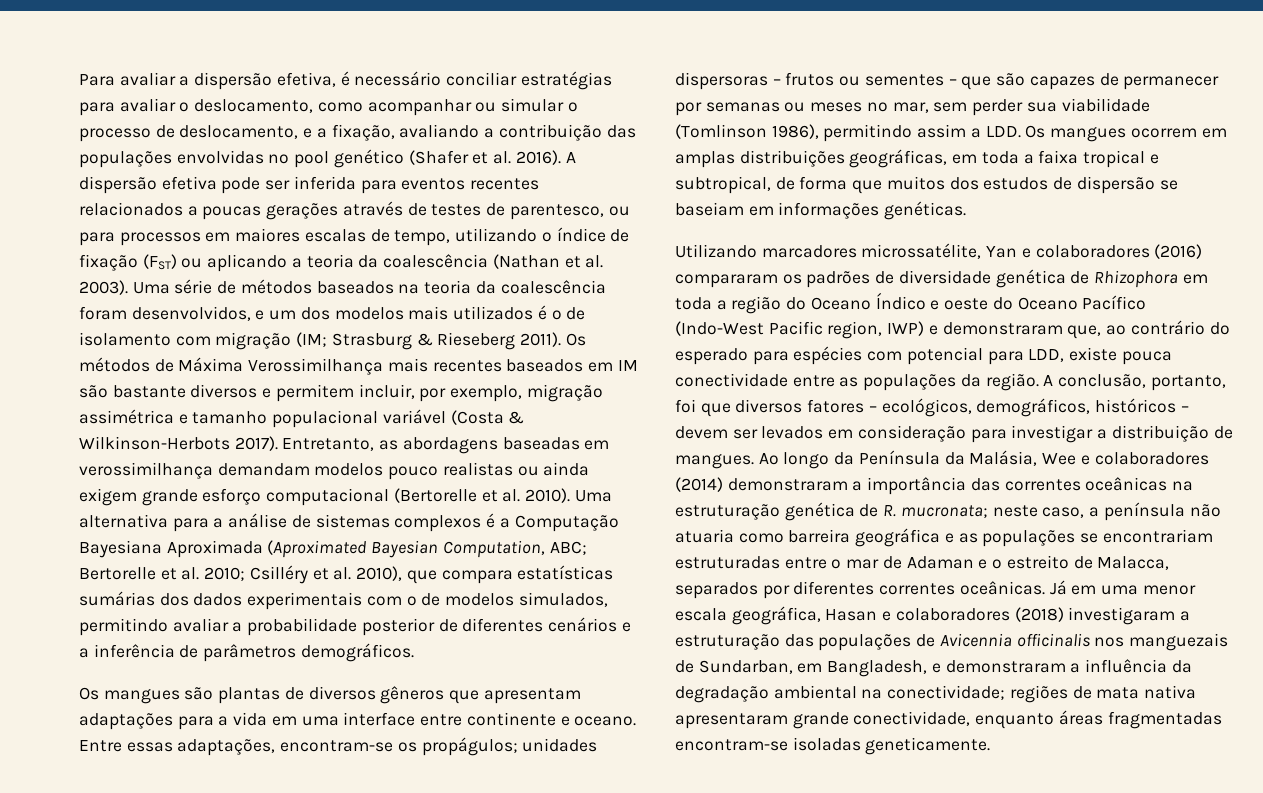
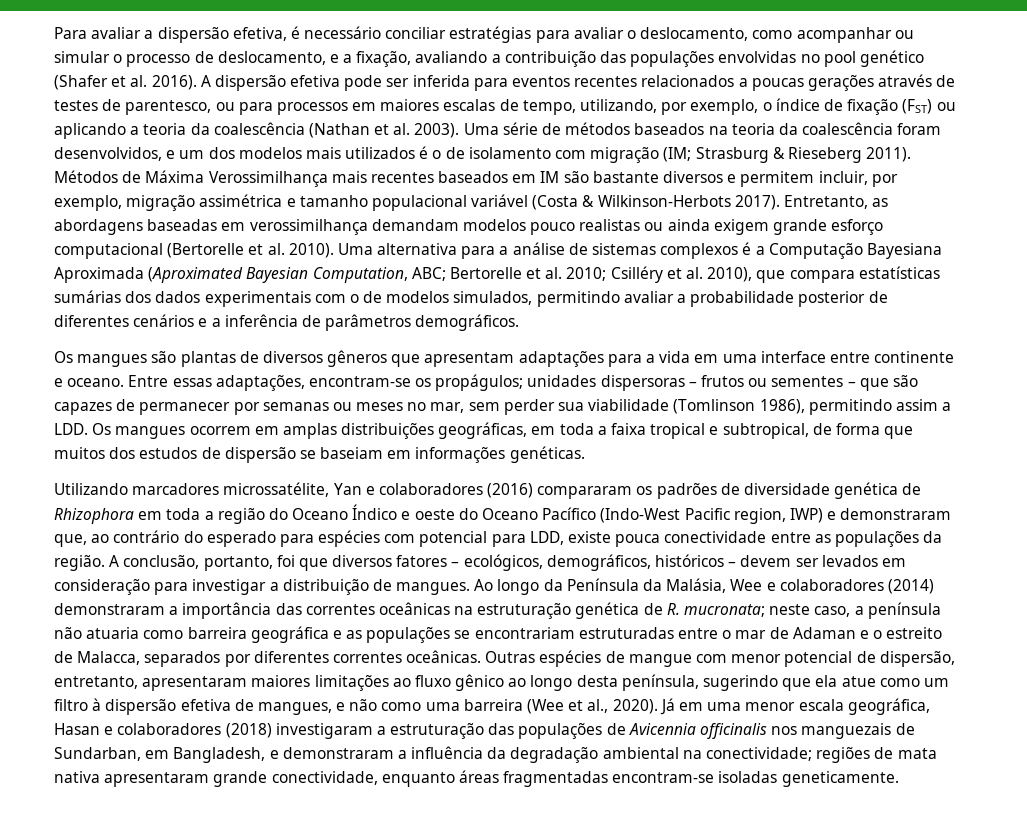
- A dispersão efetiva pode ser inferida para eventos recentes relacionados a poucas gerações através de testes de parentesco, ou para processos em maiores escalas de tempo, utilizando o índice de fixação (FST) ou aplicando a teoria da coalescência (Nathan et al. 2003).
+ A dispersão efetiva pode ser inferida para eventos recentes relacionados a poucas gerações através de testes de parentesco, ou para processos em maiores escalas de tempo, utilizando, por exemplo, o índice de fixação (FST) ou aplicando a teoria da coalescência (Nathan et al. 2003).
- Os métodos de Máxima Verossimilhança mais recentes baseados em IM são bastante diversos e permitem incluir, por exemplo, migração assimétrica e tamanho populacional variável (Costa & Wilkinson-Herbots 2017).
+ Métodos de Máxima Verossimilhança mais recentes baseados em IM são bastante diversos e permitem incluir, por exemplo, migração assimétrica e tamanho populacional variável (Costa & Wilkinson-Herbots 2017).
+ Outras espécies de mangue com menor potencial de dispersão, entretanto, apresentaram maiores limitações ao fluxo gênico ao longo desta península, sugerindo que ela atue como um filtro à dispersão efetiva de mangues, e não como uma barreira (Wee et al., 2020).

